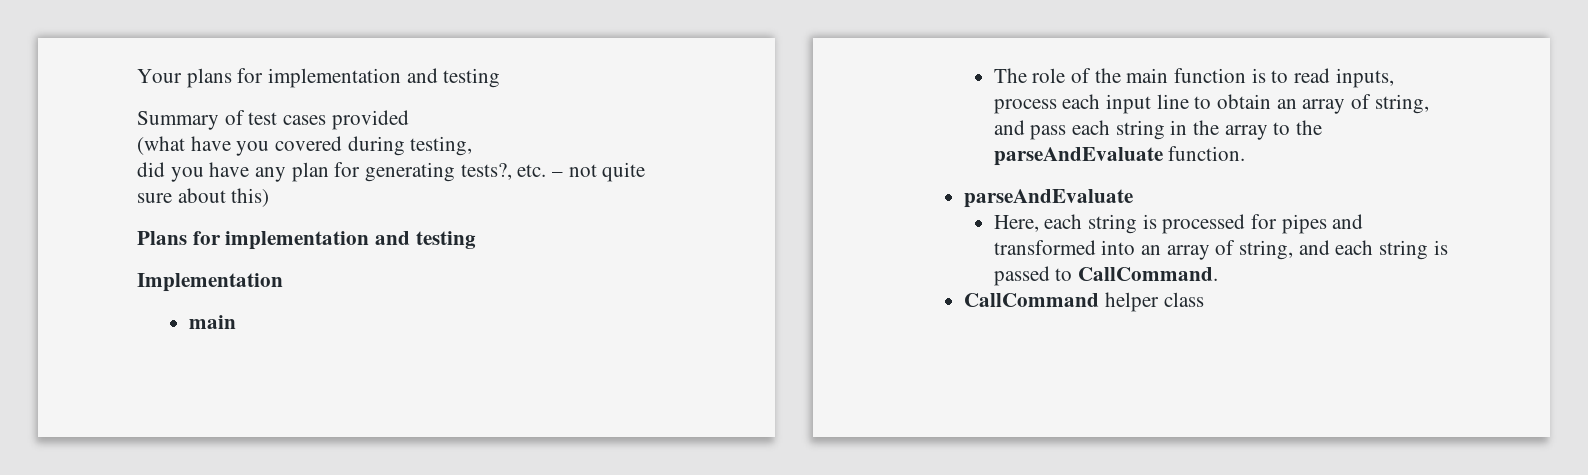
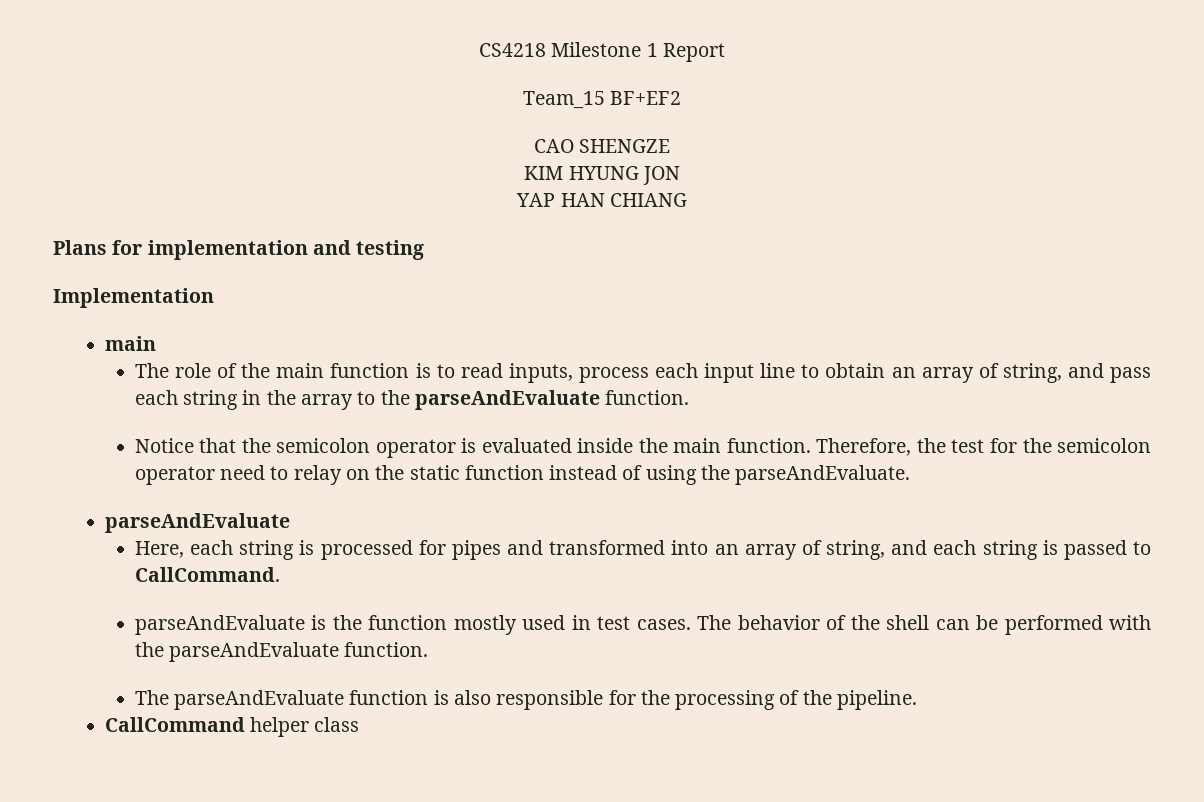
- Your plans for implementation and testing
- Summary of test cases provided
- (what have you covered during testing,
- did you have any plan for generating tests?, etc. – not quite sure about this)
+ CS4218 Milestone 1 Report
+ Team_15 BF+EF2
+ CAO SHENGZE
+ KIM HYUNG JON
+ YAP HAN CHIANG
+ Notice that the semicolon operator is evaluated inside the main function. Therefore, the test for the semicolon operator need to relay on the static function instead of using the parseAndEvaluate.
+ parseAndEvaluate is the function mostly used in test cases. The behavior of the shell can be performed with the parseAndEvaluate function.
+ The parseAndEvaluate function is also responsible for the processing of the pipeline.

